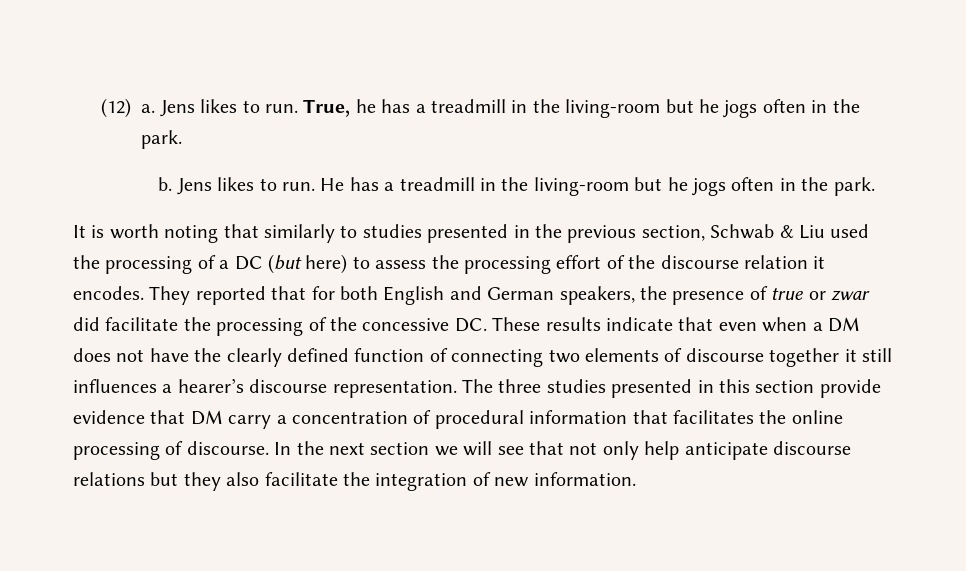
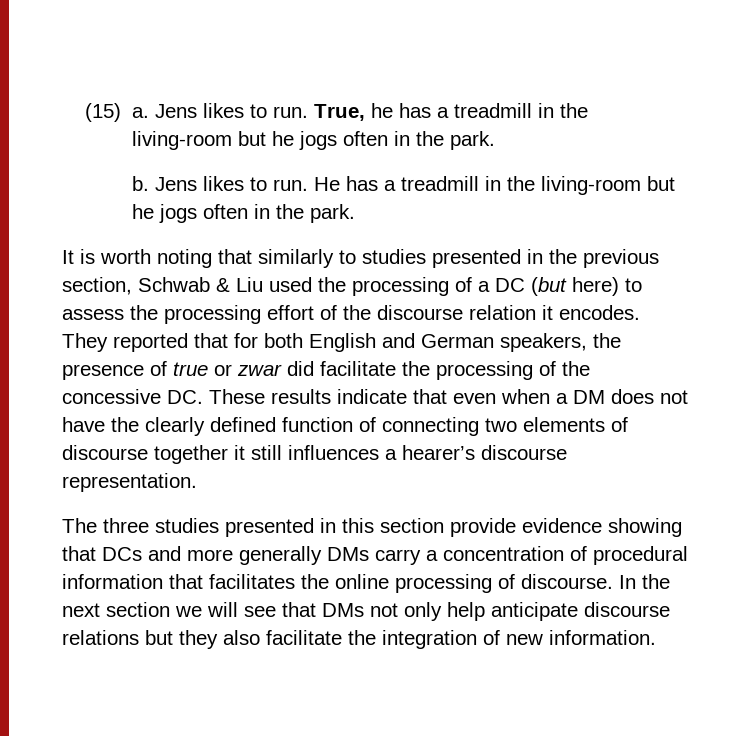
- (12) a.
+ (15) a.
- They reported that for both English and German speakers, the presence of true or zwar did facilitate the processing of the concessive DC. These results indicate that even when a DM does not have the clearly defined function of connecting two elements of discourse together it still influences a hearer’s discourse representation. The three studies presented in this section provide evidence that DM carry a concentration of procedural information that facilitates the online processing of discourse.
+ They reported that for both English and German speakers, the presence of true or zwar did facilitate the processing of the concessive DC. These results indicate that even when a DM does not have the clearly defined function of connecting two elements of discourse together it still influences a hearer’s discourse representation.
+ The three studies presented in this section provide evidence showing that DCs and more generally DMs carry a concentration of procedural information that facilitates the online processing of discourse.
- In the next section we will see that not only help anticipate discourse relations but they also facilitate the integration of new information.
+ In the next section we will see that DMs not only help anticipate discourse relations but they also facilitate the integration of new information.

